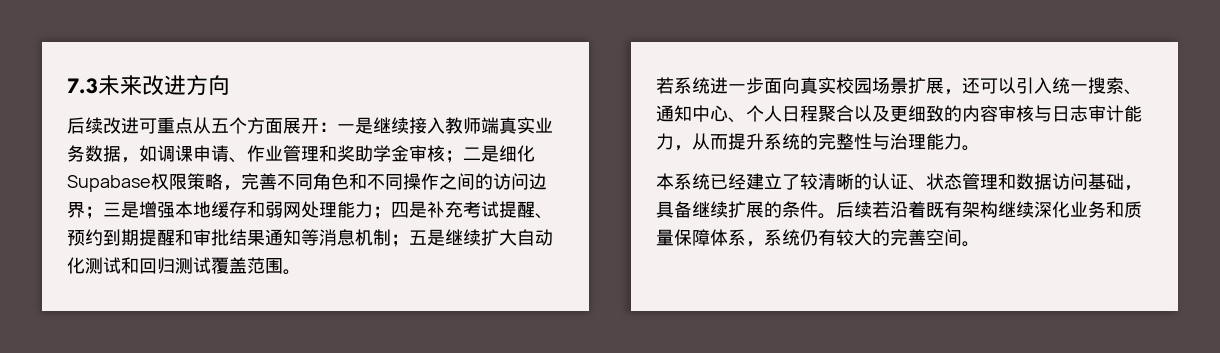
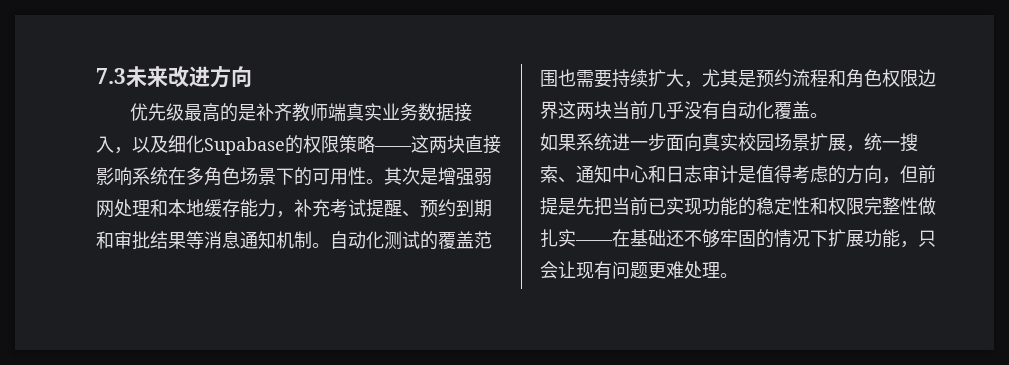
- 后续改进可重点从五个方面展开：一是继续接入教师端真实业务数据，如调课申请、作业管理和奖助学金审核；二是细化Supabase权限策略，完善不同角色和不同操作之间的访问边界；三是增强本地缓存和弱网处理能力；四是补充考试提醒、预约到期提醒和审批结果通知等消息机制；五是继续扩大自动化测试和回归测试覆盖范围。
- 若系统进一步面向真实校园场景扩展，还可以引入统一搜索、通知中心、个人日程聚合以及更细致的内容审核与日志审计能力，从而提升系统的完整性与治理能力。
- 本系统已经建立了较清晰的认证、状态管理和数据访问基础，具备继续扩展的条件。后续若沿着既有架构继续深化业务和质量保障体系，系统仍有较大的完善空间。
+ 优先级最高的是补齐教师端真实业务数据接入，以及细化Supabase的权限策略——这两块直接影响系统在多角色场景下的可用性。其次是增强弱网处理和本地缓存能力，补充考试提醒、预约到期和审批结果等消息通知机制。自动化测试的覆盖范围也需要持续扩大，尤其是预约流程和角色权限边界这两块当前几乎没有自动化覆盖。
+ 如果系统进一步面向真实校园场景扩展，统一搜索、通知中心和日志审计是值得考虑的方向，但前提是先把当前已实现功能的稳定性和权限完整性做扎实——在基础还不够牢固的情况下扩展功能，只会让现有问题更难处理。

